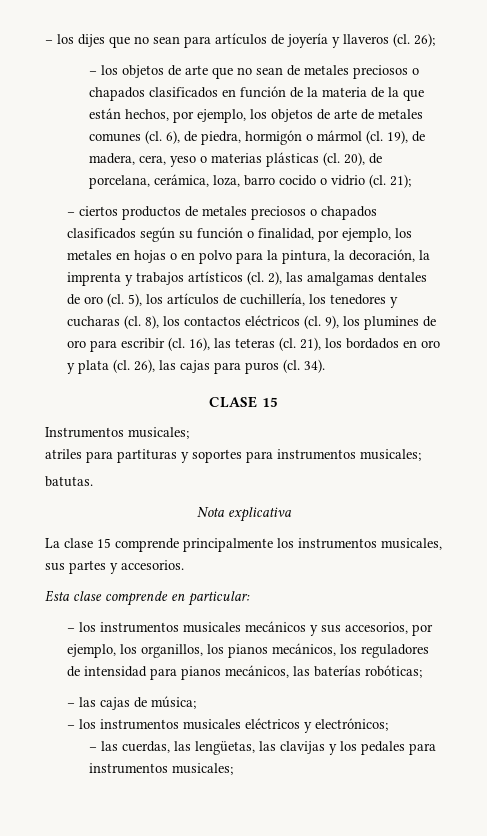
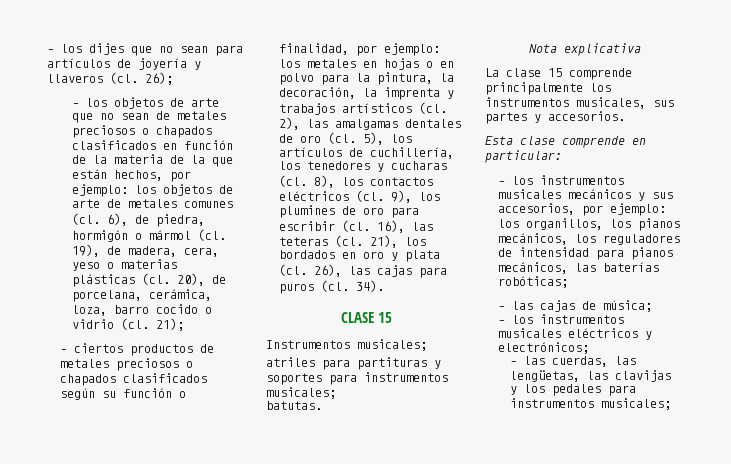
- – los objetos de arte que no sean de metales preciosos o chapados clasificados en función de la materia de la que están hechos, por ejemplo, los objetos de arte de metales comunes (cl.
+ – los objetos de arte que no sean de metales preciosos o chapados clasificados en función de la materia de la que están hechos, por ejemplo: los objetos de arte de metales comunes (cl.
- – ciertos productos de metales preciosos o chapados clasificados según su función o finalidad, por ejemplo, los metales en hojas o en polvo para la pintura, la decoración, la imprenta y trabajos artísticos (cl.
+ – ciertos productos de metales preciosos o chapados clasificados según su función o finalidad, por ejemplo: los metales en hojas o en polvo para la pintura, la decoración, la imprenta y trabajos artísticos (cl.
- – los instrumentos musicales mecánicos y sus accesorios, por ejemplo, los organillos, los pianos mecánicos, los reguladores de intensidad para pianos mecánicos, las baterías robóticas;
+ – los instrumentos musicales mecánicos y sus accesorios, por ejemplo: los organillos, los pianos mecánicos, los reguladores de intensidad para pianos mecánicos, las baterías robóticas;

